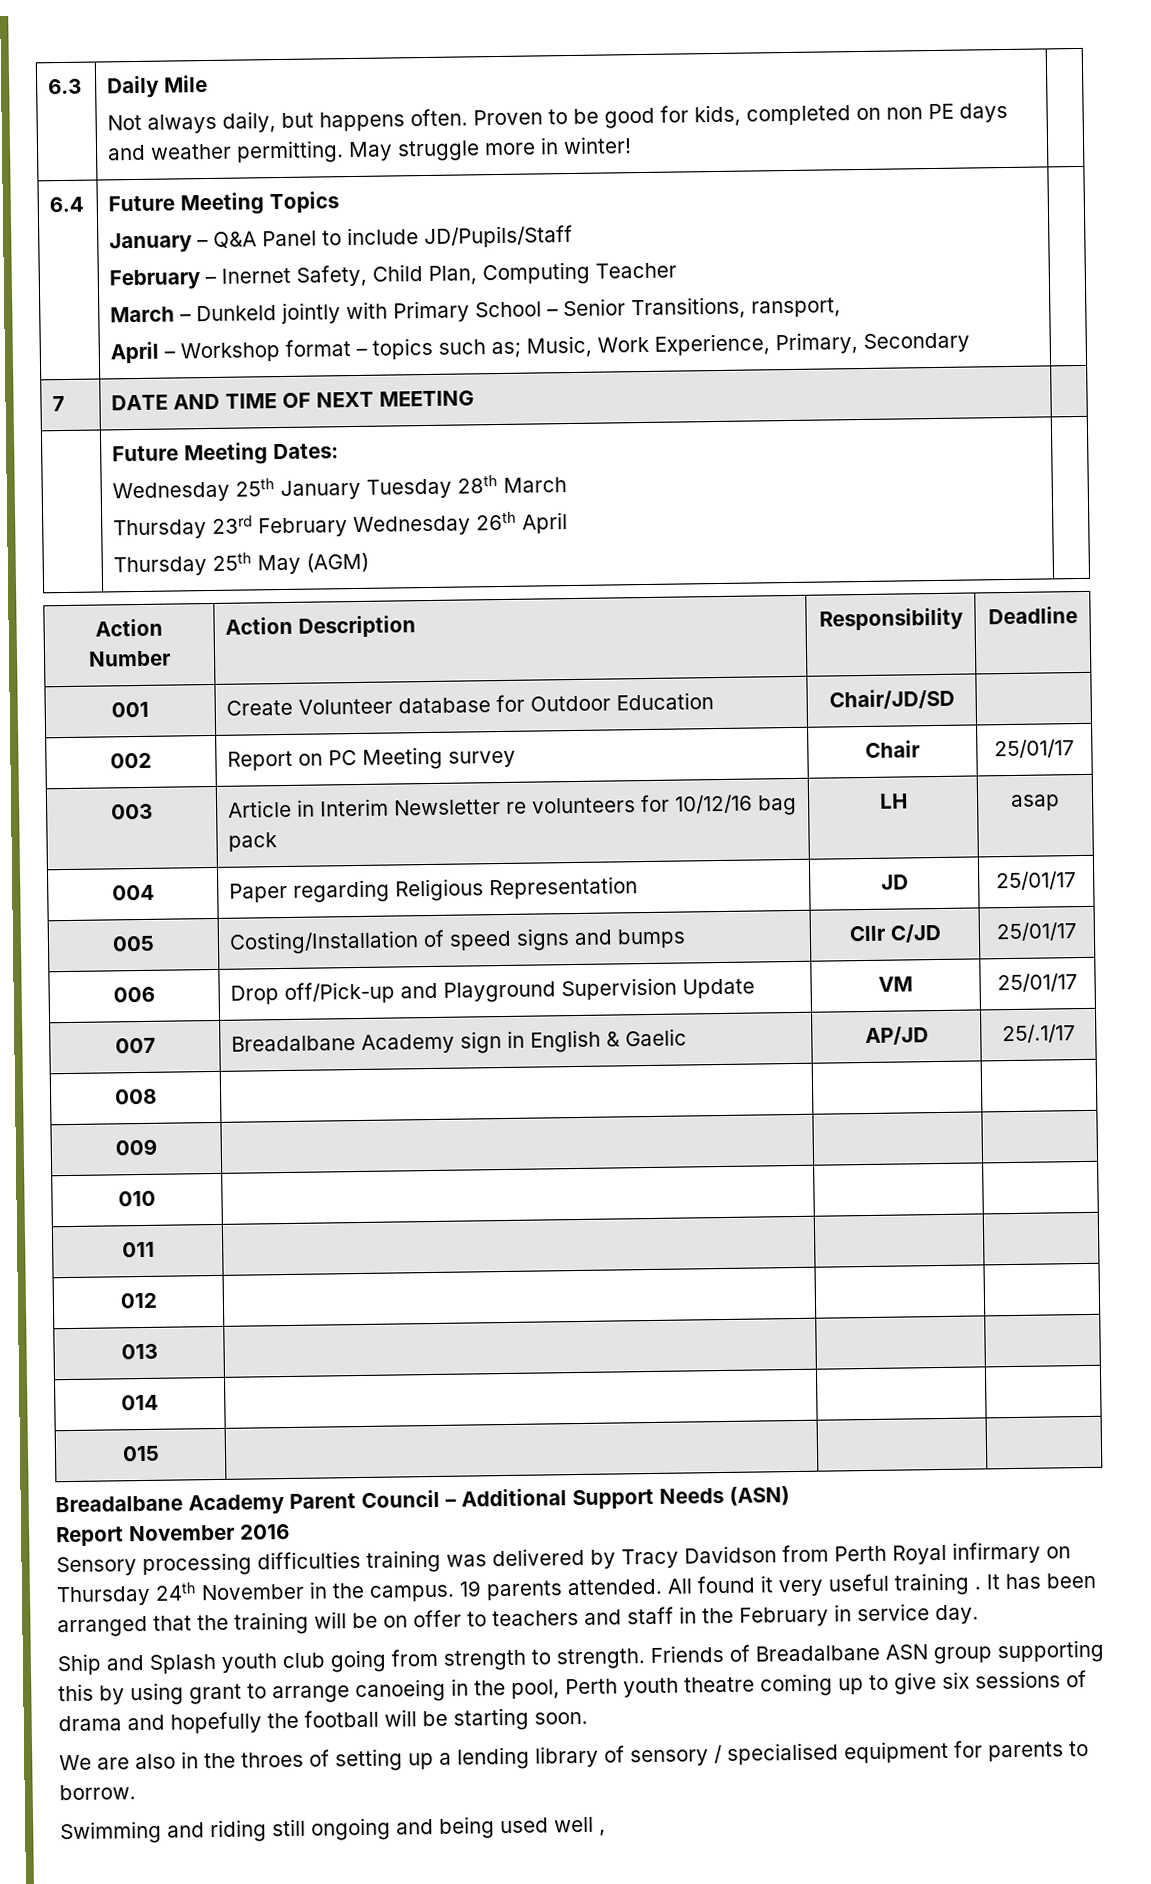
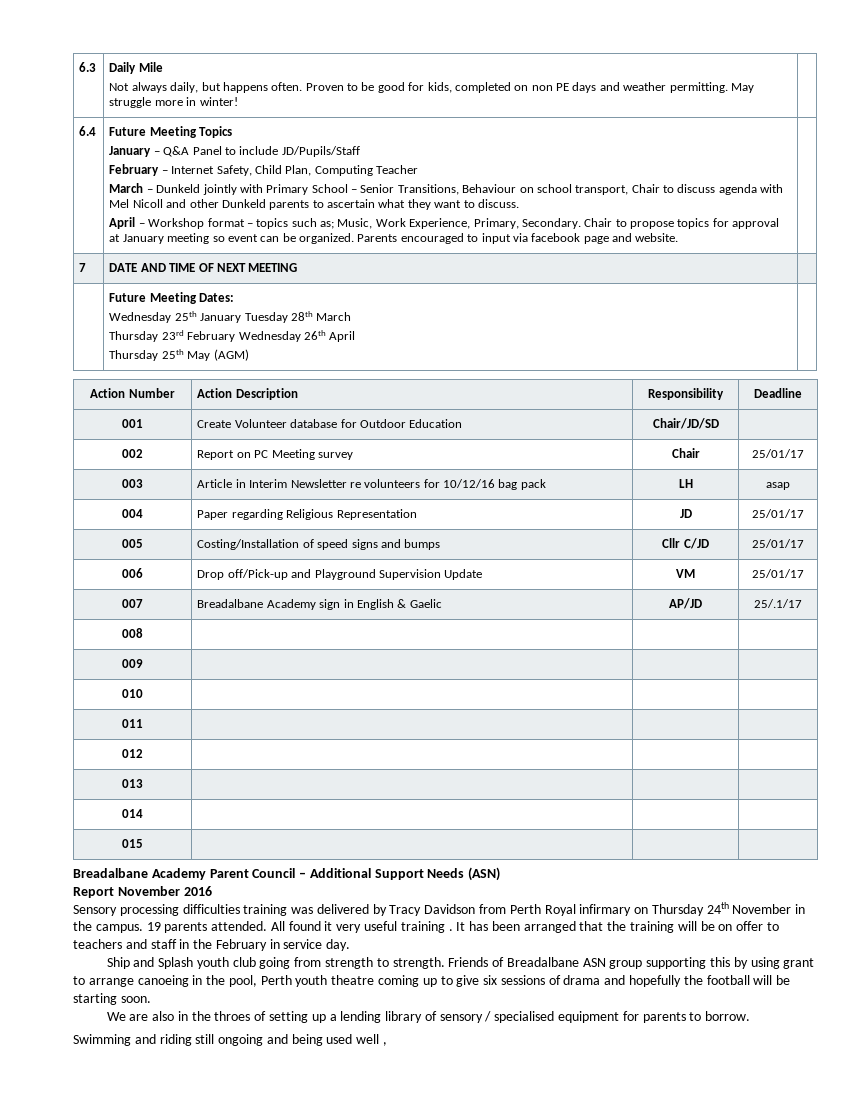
- February – Inernet Safety, Child Plan, Computing Teacher
+ February – Internet Safety, Child Plan, Computing Teacher
- March – Dunkeld jointly with Primary School – Senior Transitions, ransport,
+ March – Dunkeld jointly with Primary School – Senior Transitions, Behaviour on school transport, Chair to discuss agenda with Mel Nicoll and other Dunkeld parents to ascertain what they want to discuss.
- April – Workshop format – topics such as; Music, Work Experience, Primary, Secondary
+ April – Workshop format – topics such as; Music, Work Experience, Primary, Secondary. Chair to propose topics for approval at January meeting so event can be organized. Parents encouraged to input via facebook page and website.

